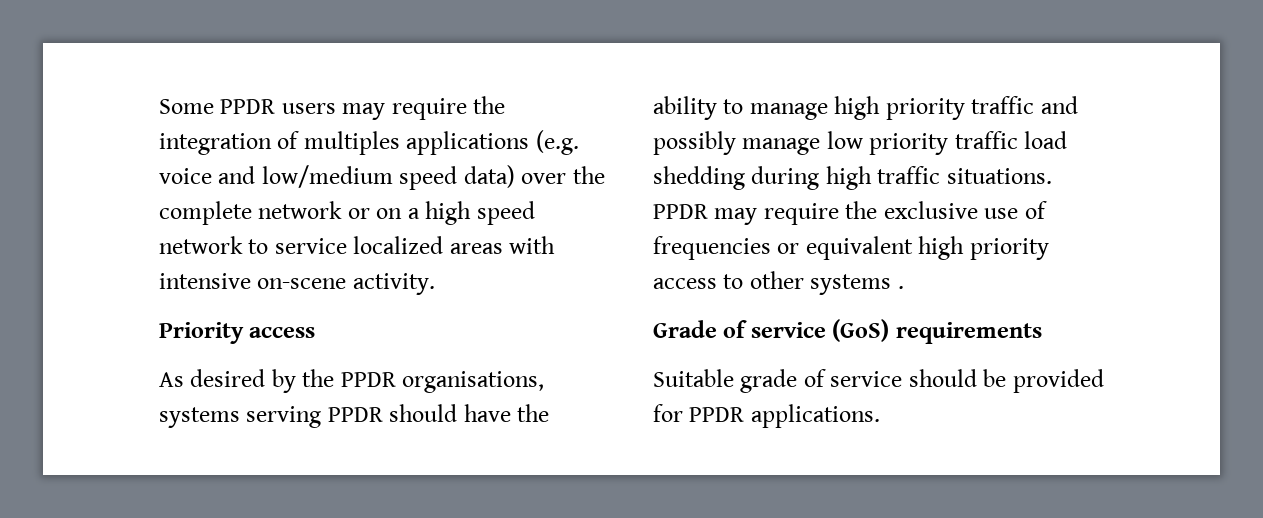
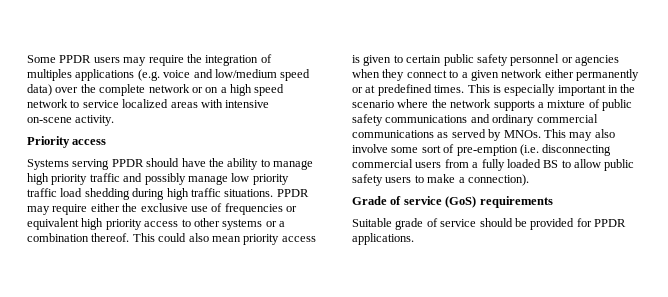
- As desired by the PPDR organisations, systems serving PPDR should have the ability to manage high priority traffic and possibly manage low priority traffic load shedding during high traffic situations.
+ Systems serving PPDR should have the ability to manage high priority traffic and possibly manage low priority traffic load shedding during high traffic situations.
- PPDR may require the exclusive use of frequencies or equivalent high priority access to other systems .
+ PPDR may require either the exclusive use of frequencies or equivalent high priority access to other systems or a combination thereof. This could also mean priority access is given to certain public safety personnel or agencies when they connect to a given network either permanently or at predefined times. This is especially important in the scenario where the network supports a mixture of public safety communications and ordinary commercial communications as served by MNOs. This may also involve some sort of pre-emption (i.e. disconnecting commercial users from a fully loaded BS to allow public safety users to make a connection).

